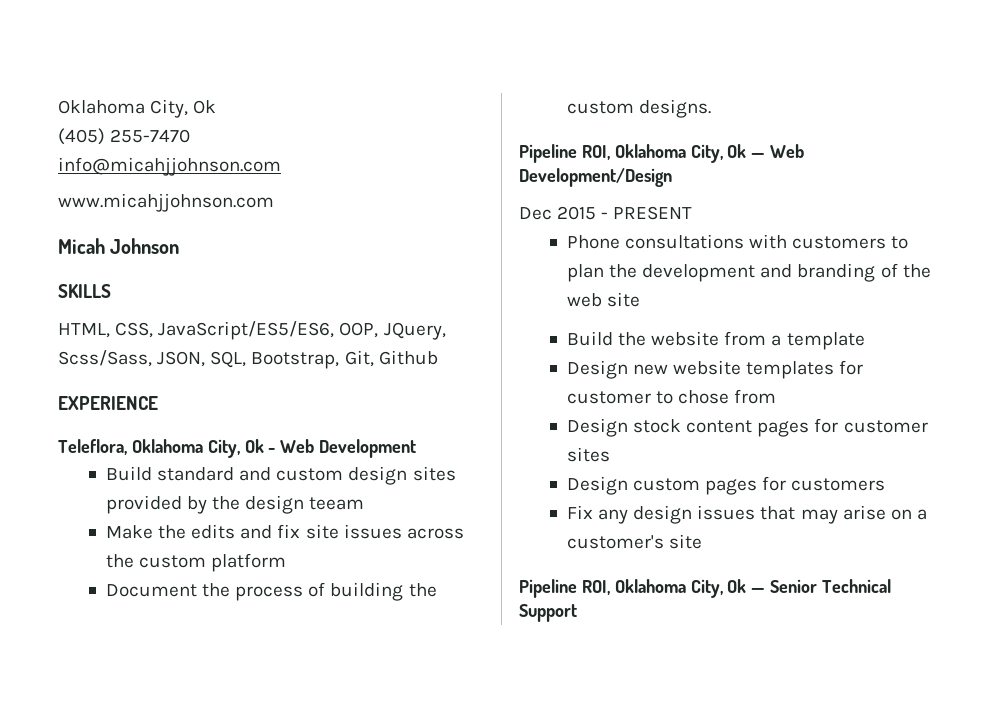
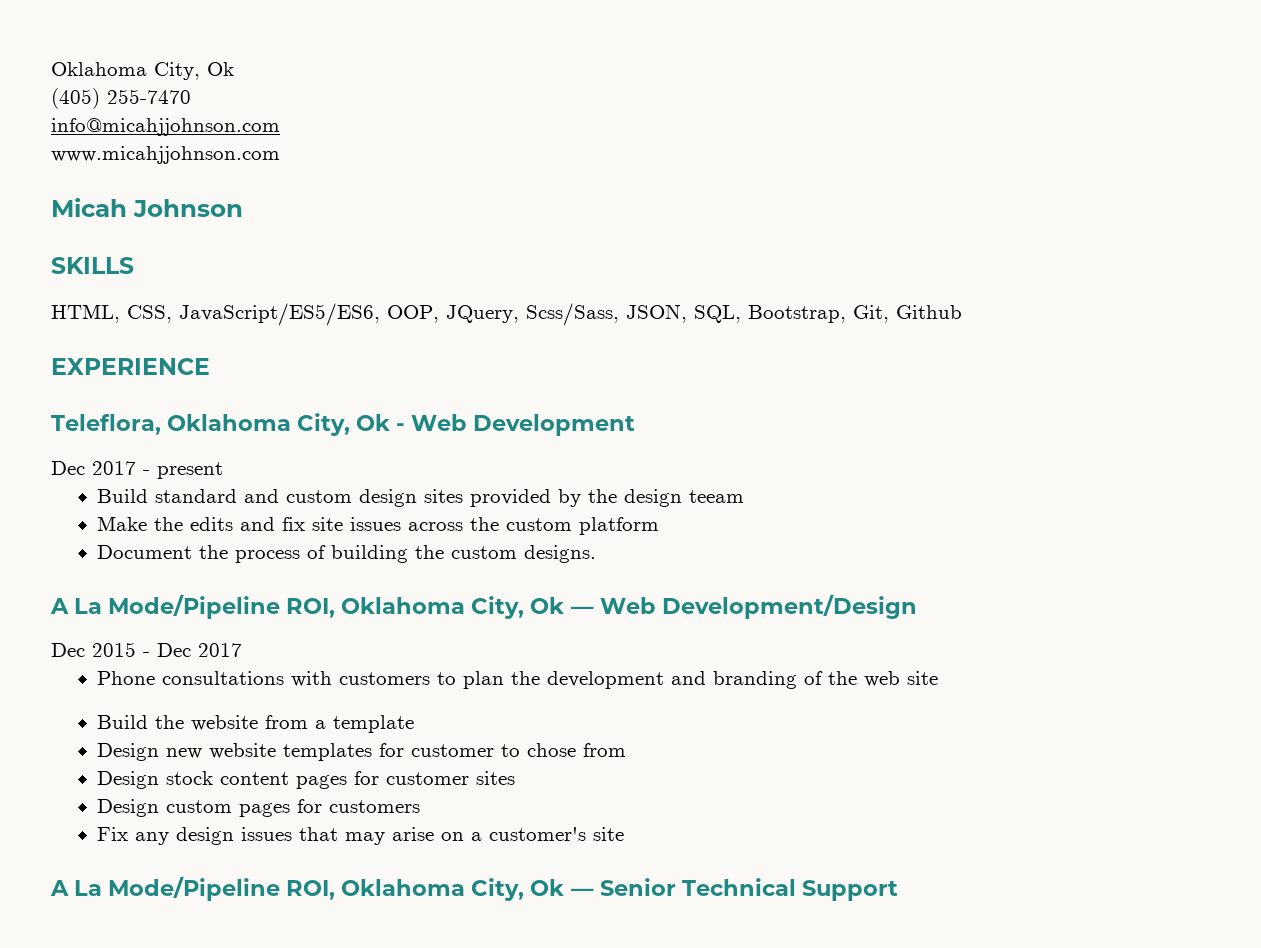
+ Dec 2017 - present
- Pipeline ROI, Oklahoma City, Ok — Web Development/Design
+ A La Mode/Pipeline ROI, Oklahoma City, Ok — Web Development/Design
- Dec 2015 - PRESENT
+ Dec 2015 - Dec 2017
- Pipeline ROI, Oklahoma City, Ok — Senior Technical Support
+ A La Mode/Pipeline ROI, Oklahoma City, Ok — Senior Technical Support

